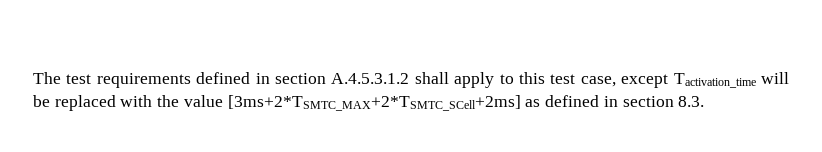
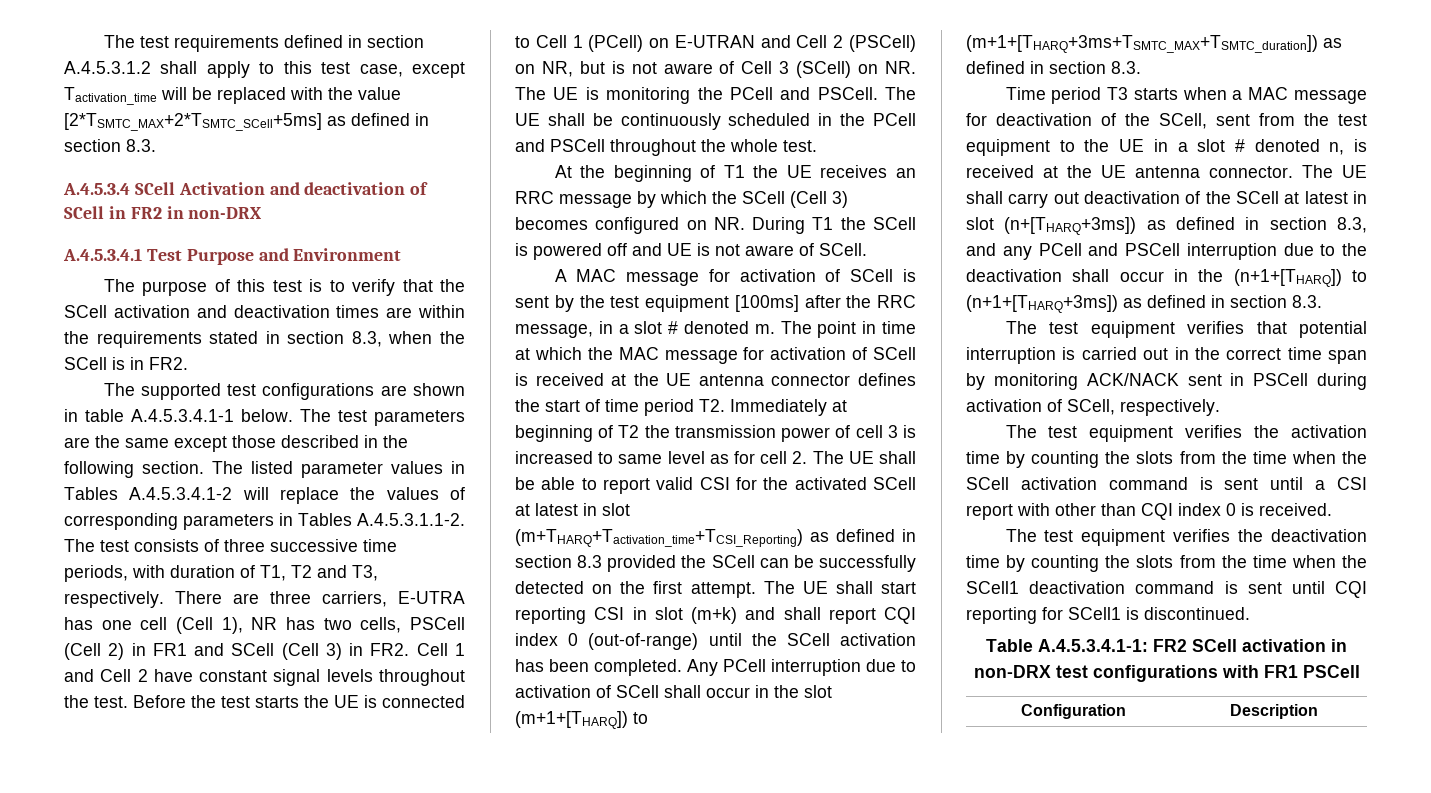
- The test requirements defined in section A.4.5.3.1.2 shall apply to this test case, except Tactivation_time will be replaced with the value [3ms+2*TSMTC_MAX+2*TSMTC_SCell+2ms] as defined in section 8.3.
+ The test requirements defined in section A.4.5.3.1.2 shall apply to this test case, except Tactivation_time will be replaced with the value [2*TSMTC_MAX+2*TSMTC_SCell+5ms] as defined in section 8.3.
+ A.4.5.3.4 SCell Activation and deactivation of SCell in FR2 in non-DRX
+ A.4.5.3.4.1 Test Purpose and Environment
+ The purpose of this test is to verify that the SCell activation and deactivation times are within the requirements stated in section 8.3, when the SCell is in FR2.
+ The supported test configurations are shown in table A.4.5.3.4.1-1 below. The test parameters are the same except those described in the following section. The listed parameter values in Tables A.4.5.3.4.1-2 will replace the values of corresponding parameters in Tables A.4.5.3.1.1-2. The test consists of three successive time periods, with duration of T1, T2 and T3, respectively. There are three carriers, E-UTRA has one cell (Cell 1), NR has two cells, PSCell (Cell 2) in FR1 and SCell (Cell 3) in FR2. Cell 1 and Cell 2 have constant signal levels throughout the test. Before the test starts the UE is connected to Cell 1 (PCell) on E-UTRAN and Cell 2 (PSCell) on NR, but is not aware of Cell 3 (SCell) on NR. The UE is monitoring the PCell and PSCell. The UE shall be continuously scheduled in the PCell and PSCell throughout the whole test.
+ At the beginning of T1 the UE receives an RRC message by which the SCell (Cell 3) becomes configured on NR. During T1 the SCell is powered off and UE is not aware of SCell.
+ A MAC message for activation of SCell is sent by the test equipment [100ms] after the RRC message, in a slot # denoted m. The point in time at which the MAC message for activation of SCell is received at the UE antenna connector defines the start of time period T2. Immediately at beginning of T2 the transmission power of cell 3 is increased to same level as for cell 2. The UE shall be able to report valid CSI for the activated SCell at latest in slot (m+THARQ+Tactivation_time+TCSI_Reporting) as defined in section 8.3 provided the SCell can be successfully detected on the first attempt. The UE shall start reporting CSI in slot (m+k) and shall report CQI index 0 (out-of-range) until the SCell activation has been completed. Any PCell interruption due to activation of SCell shall occur in the slot (m+1+[THARQ]) to (m+1+[THARQ+3ms+TSMTC_MAX+TSMTC_duration]) as defined in section 8.3.
+ Time period T3 starts when a MAC message for deactivation of the SCell, sent from the test equipment to the UE in a slot # denoted n, is received at the UE antenna connector. The UE shall carry out deactivation of the SCell at latest in slot (n+[THARQ+3ms]) as defined in section 8.3, and any PCell and PSCell interruption due to the deactivation shall occur in the (n+1+[THARQ]) to (n+1+[THARQ+3ms]) as defined in section 8.3.
+ The test equipment verifies that potential interruption is carried out in the correct time span by monitoring ACK/NACK sent in PSCell during activation of SCell, respectively.
+ The test equipment verifies the activation time by counting the slots from the time when the SCell activation command is sent until a CSI report with other than CQI index 0 is received.
+ The test equipment verifies the deactivation time by counting the slots from the time when the SCell1 deactivation command is sent until CQI reporting for SCell1 is discontinued.
+ Table A.4.5.3.4.1-1: FR2 SCell activation in non-DRX test configurations with FR1 PSCell
+ Configuration | Description

